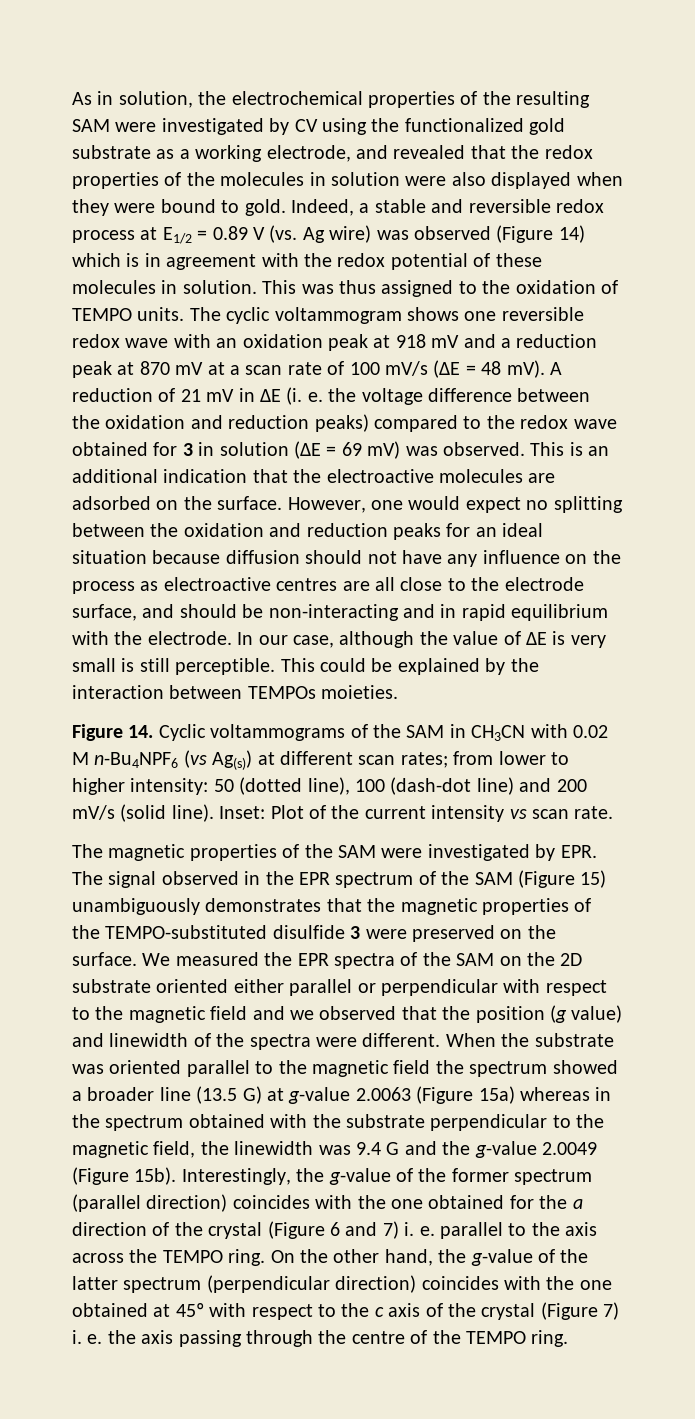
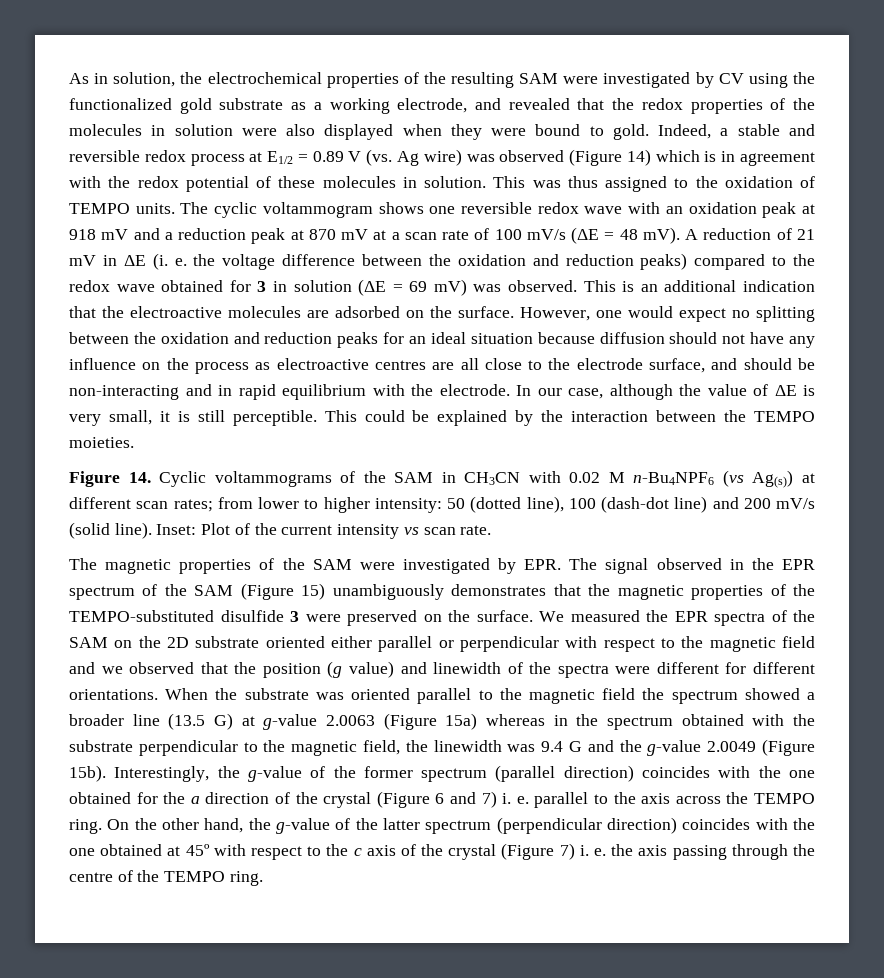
- In our case, although the value of ΔE is very small is still perceptible.
+ In our case, although the value of ΔE is very small, it is still perceptible.
- This could be explained by the interaction between TEMPOs moieties.
+ This could be explained by the interaction between the TEMPO moieties.
- We measured the EPR spectra of the SAM on the 2D substrate oriented either parallel or perpendicular with respect to the magnetic field and we observed that the position (g value) and linewidth of the spectra were different.
+ We measured the EPR spectra of the SAM on the 2D substrate oriented either parallel or perpendicular with respect to the magnetic field and we observed that the position (g value) and linewidth of the spectra were different for different orientations.

